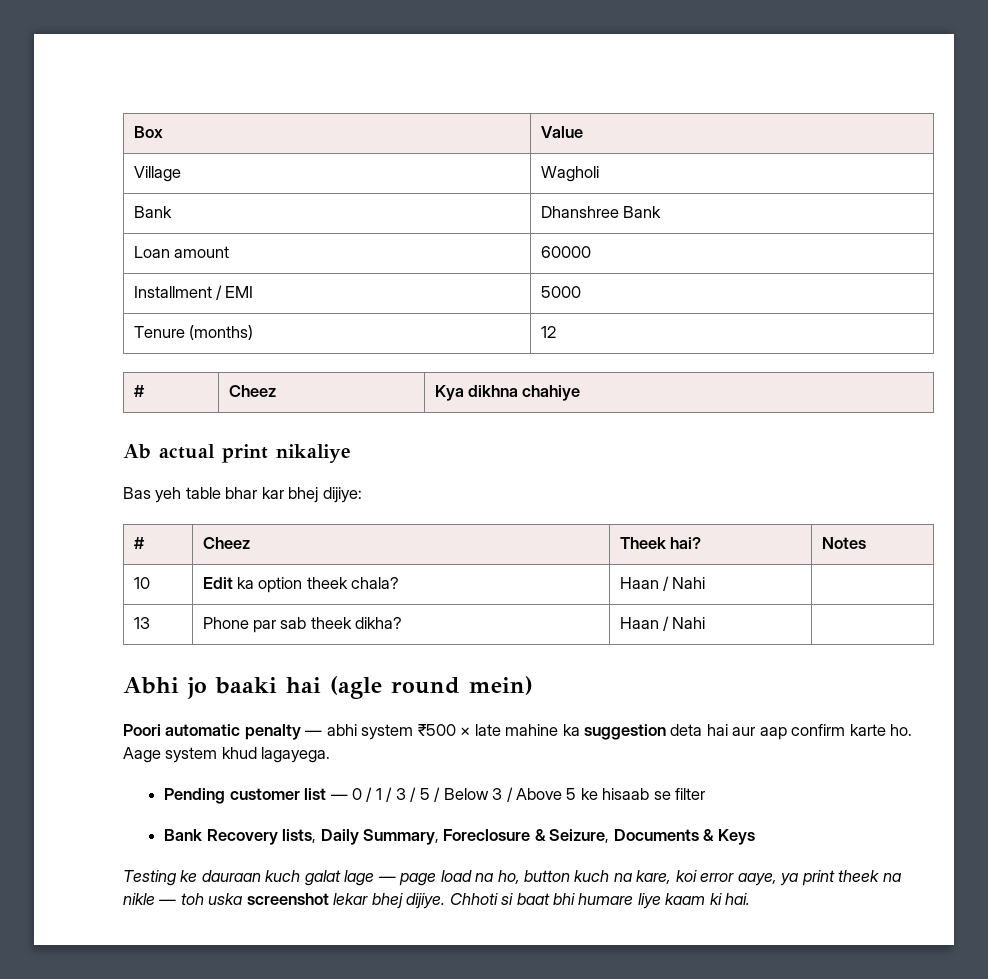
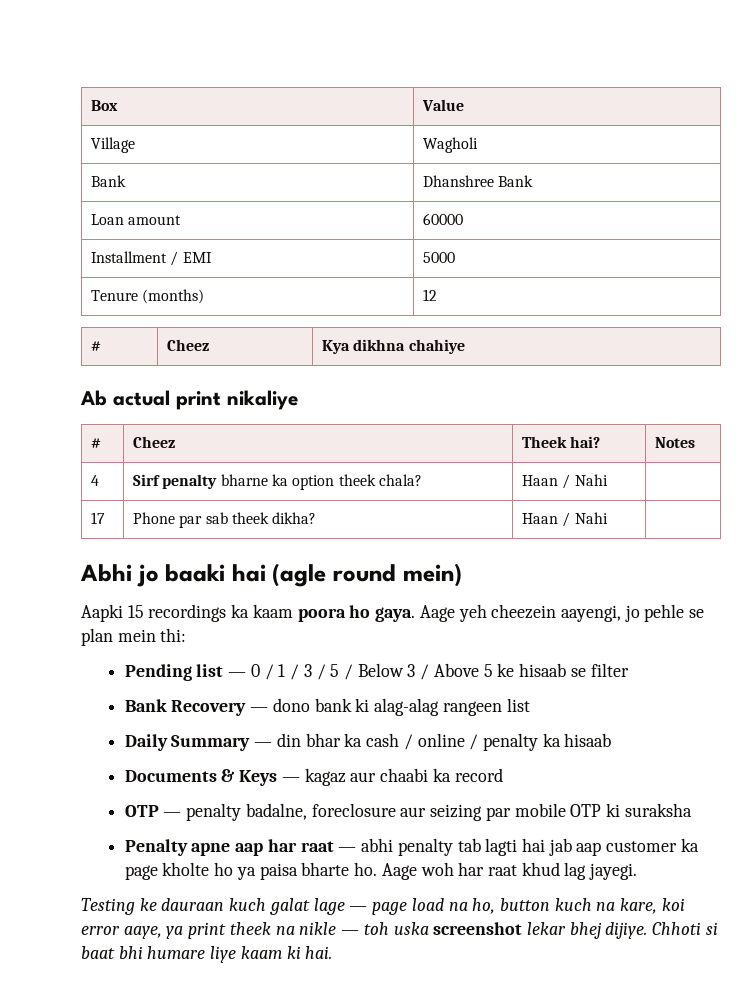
- Bas yeh table bhar kar bhej dijiye:
- 10 | Edit ka option theek chala? | Haan / Nahi |
+ 4 | Sirf penalty bharne ka option theek chala? | Haan / Nahi |
- 13 | Phone par sab theek dikha? | Haan / Nahi |
+ 17 | Phone par sab theek dikha? | Haan / Nahi |
- Poori automatic penalty — abhi system ₹500 × late mahine ka suggestion deta hai aur aap confirm karte ho. Aage system khud lagayega.
+ Aapki 15 recordings ka kaam poora ho gaya. Aage yeh cheezein aayengi, jo pehle se plan mein thi:
- Pending customer list — 0 / 1 / 3 / 5 / Below 3 / Above 5 ke hisaab se filter
+ Pending list — 0 / 1 / 3 / 5 / Below 3 / Above 5 ke hisaab se filter
- Bank Recovery lists, Daily Summary, Foreclosure & Seizure, Documents & Keys
+ Bank Recovery — dono bank ki alag-alag rangeen list
+ Daily Summary — din bhar ka cash / online / penalty ka hisaab
+ Documents & Keys — kagaz aur chaabi ka record
+ OTP — penalty badalne, foreclosure aur seizing par mobile OTP ki suraksha
+ Penalty apne aap har raat — abhi penalty tab lagti hai jab aap customer ka page kholte ho ya paisa bharte ho. Aage woh har raat khud lag jayegi.

